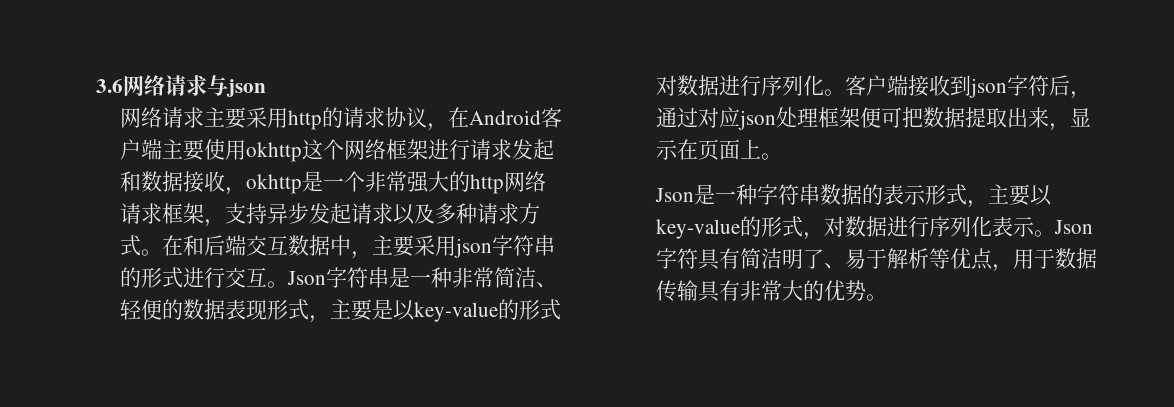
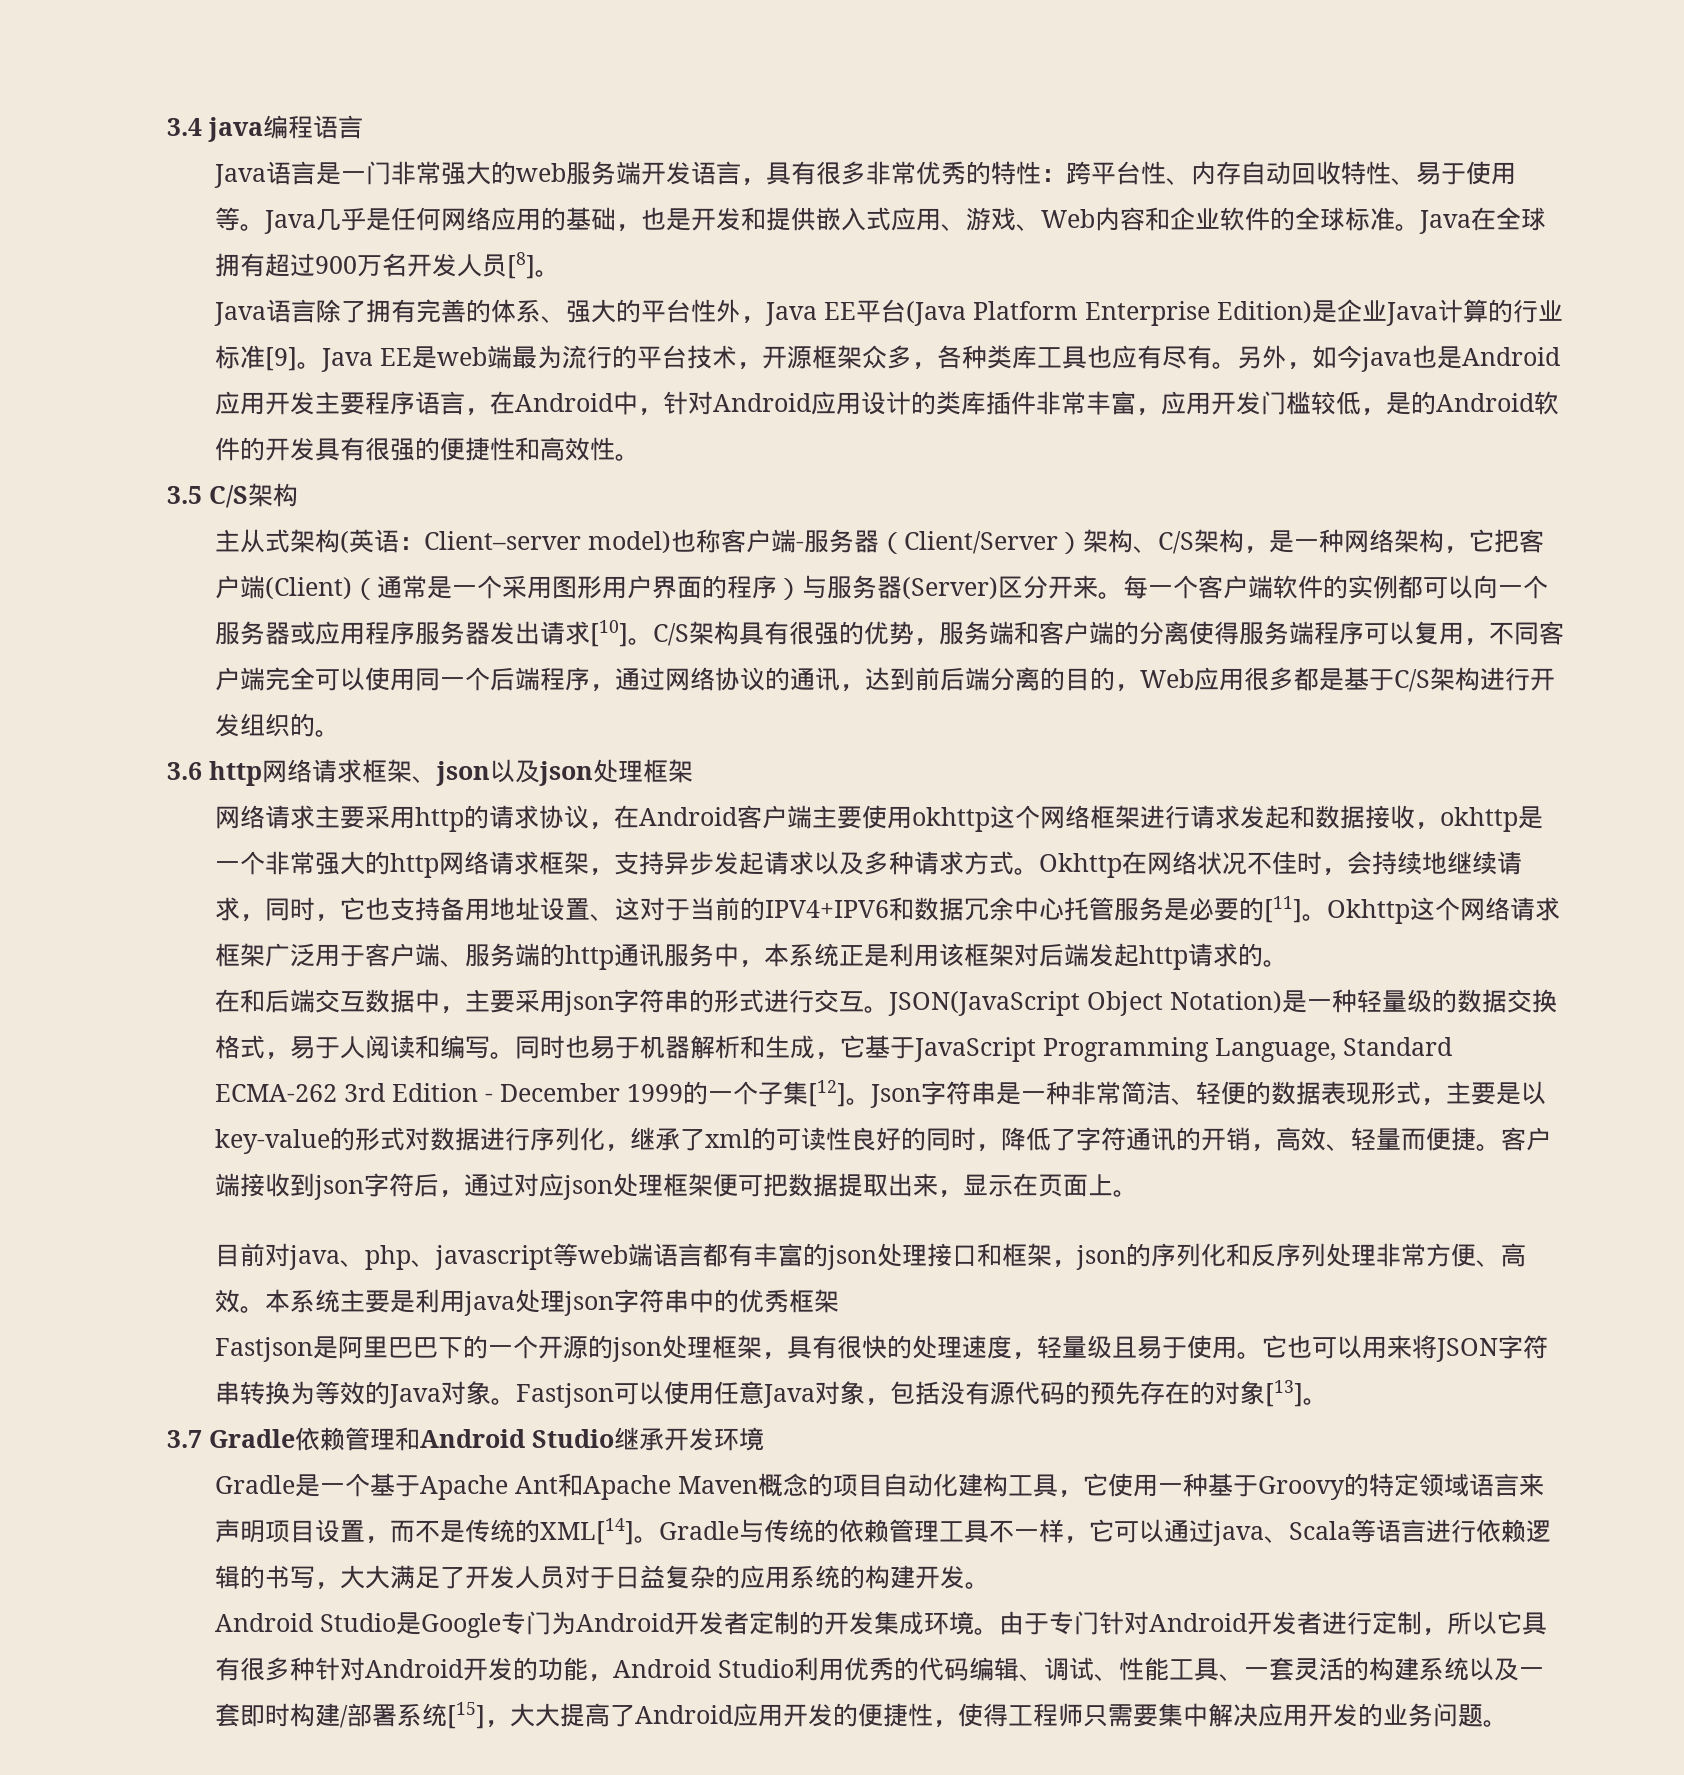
- 3.6网络请求与json
+ 3.4 java编程语言
+ Java语言是一门非常强大的web服务端开发语言，具有很多非常优秀的特性：跨平台性、内存自动回收特性、易于使用等。Java几乎是任何网络应用的基础，也是开发和提供嵌入式应用、游戏、Web内容和企业软件的全球标准。Java在全球拥有超过900万名开发人员[8]。
+ Java语言除了拥有完善的体系、强大的平台性外，Java EE平台(Java Platform Enterprise Edition)是企业Java计算的行业标准[9]。Java EE是web端最为流行的平台技术，开源框架众多，各种类库工具也应有尽有。另外，如今java也是Android应用开发主要程序语言，在Android中，针对Android应用设计的类库插件非常丰富，应用开发门槛较低，是的Android软件的开发具有很强的便捷性和高效性。
+ 3.5 C/S架构
+ 主从式架构(英语：Client–server model)也称客户端-服务器（Client/Server）架构、C/S架构，是一种网络架构，它把客户端(Client)（通常是一个采用图形用户界面的程序）与服务器(Server)区分开来。每一个客户端软件的实例都可以向一个服务器或应用程序服务器发出请求[10]。C/S架构具有很强的优势，服务端和客户端的分离使得服务端程序可以复用，不同客户端完全可以使用同一个后端程序，通过网络协议的通讯，达到前后端分离的目的，Web应用很多都是基于C/S架构进行开发组织的。
+ 3.6 http网络请求框架、json以及json处理框架
- 网络请求主要采用http的请求协议，在Android客户端主要使用okhttp这个网络框架进行请求发起和数据接收，okhttp是一个非常强大的http网络请求框架，支持异步发起请求以及多种请求方式。在和后端交互数据中，主要采用json字符串的形式进行交互。
+ 网络请求主要采用http的请求协议，在Android客户端主要使用okhttp这个网络框架进行请求发起和数据接收，okhttp是一个非常强大的http网络请求框架，支持异步发起请求以及多种请求方式。Okhttp在网络状况不佳时，会持续地继续请求，同时，它也支持备用地址设置、这对于当前的IPV4+IPV6和数据冗余中心托管服务是必要的[11]。Okhttp这个网络请求框架广泛用于客户端、服务端的http通讯服务中，本系统正是利用该框架对后端发起http请求的。
+ 在和后端交互数据中，主要采用json字符串的形式进行交互。
+ JSON(JavaScript Object Notation)是一种轻量级的数据交换格式，易于人阅读和编写。同时也易于机器解析和生成，它基于JavaScript Programming Language, Standard ECMA-262 3rd Edition - December 1999的一个子集[12]。
- Json字符串是一种非常简洁、轻便的数据表现形式，主要是以key-value的形式对数据进行序列化。
+ Json字符串是一种非常简洁、轻便的数据表现形式，主要是以key-value的形式对数据进行序列化，继承了xml的可读性良好的同时，降低了字符通讯的开销，高效、轻量而便捷。
- Json是一种字符串数据的表示形式，主要以key-value的形式，对数据进行序列化表示。Json字符具有简洁明了、易于解析等优点，用于数据传输具有非常大的优势。
+ 目前对java、php、javascript等web端语言都有丰富的json处理接口和框架，json的序列化和反序列处理非常方便、高效。本系统主要是利用java处理json字符串中的优秀框架
+ Fastjson是阿里巴巴下的一个开源的json处理框架，具有很快的处理速度，轻量级且易于使用。它也可以用来将JSON字符串转换为等效的Java对象。Fastjson可以使用任意Java对象，包括没有源代码的预先存在的对象[13]。
+ 3.7 Gradle依赖管理和Android Studio继承开发环境
+ Gradle是一个基于Apache Ant和Apache Maven概念的项目自动化建构工具，它使用一种基于Groovy的特定领域语言来声明项目设置，而不是传统的XML[14]。Gradle与传统的依赖管理工具不一样，它可以通过java、Scala等语言进行依赖逻辑的书写，大大满足了开发人员对于日益复杂的应用系统的构建开发。
+ Android Studio是Google专门为Android开发者定制的开发集成环境。由于专门针对Android开发者进行定制，所以它具有很多种针对Android开发的功能，Android Studio利用优秀的代码编辑、调试、性能工具、一套灵活的构建系统以及一套即时构建/部署系统[15]，大大提高了Android应用开发的便捷性，使得工程师只需要集中解决应用开发的业务问题。

